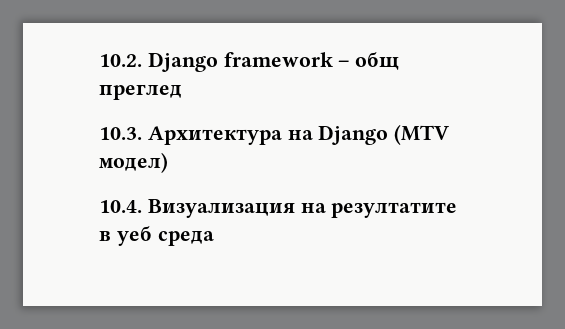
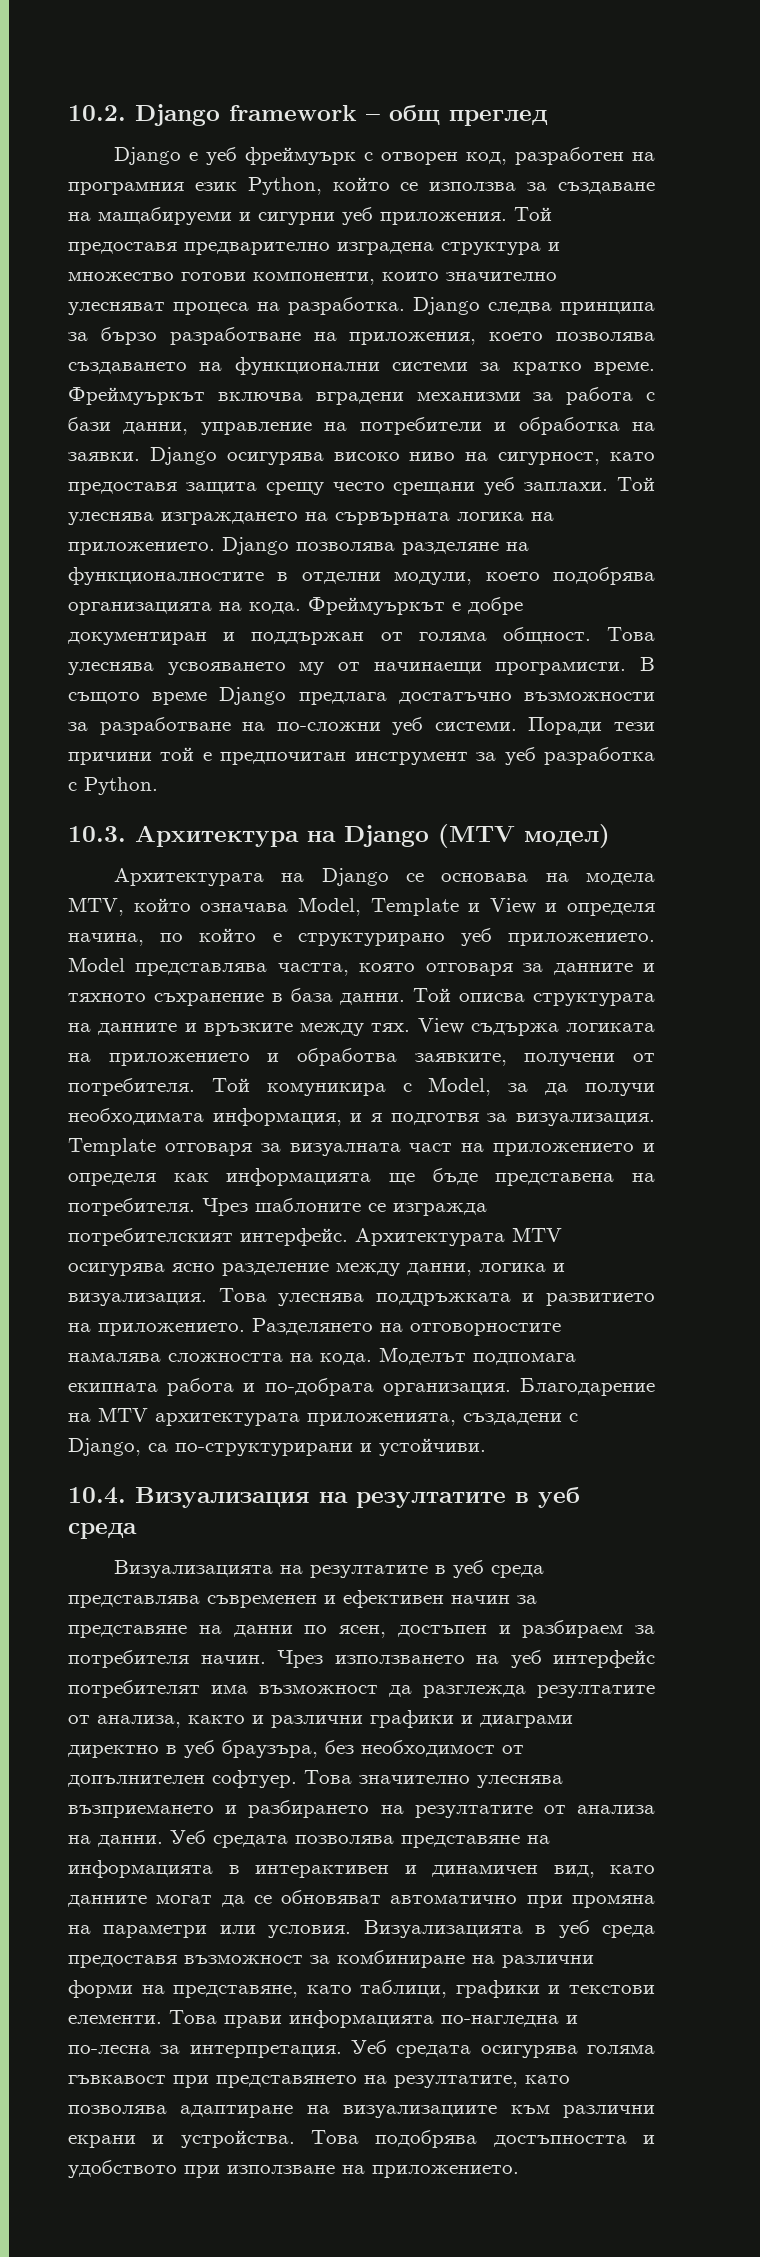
+ Django е уеб фреймуърк с отворен код, разработен на програмния език Python, който се използва за създаване на мащабируеми и сигурни уеб приложения. Той предоставя предварително изградена структура и множество готови компоненти, които значително улесняват процеса на разработка. Django следва принципа за бързо разработване на приложения, което позволява създаването на функционални системи за кратко време. Фреймуъркът включва вградени механизми за работа с бази данни, управление на потребители и обработка на заявки. Django осигурява високо ниво на сигурност, като предоставя защита срещу често срещани уеб заплахи. Той улеснява изграждането на сървърната логика на приложението. Django позволява разделяне на функционалностите в отделни модули, което подобрява организацията на кода. Фреймуъркът е добре документиран и поддържан от голяма общност. Това улеснява усвояването му от начинаещи програмисти. В същото време Django предлага достатъчно възможности за разработване на по-сложни уеб системи. Поради тези причини той е предпочитан инструмент за уеб разработка с Python.
+ Архитектурата на Django се основава на модела MTV, който означава Model, Template и View и определя начина, по който е структурирано уеб приложението. Model представлява частта, която отговаря за данните и тяхното съхранение в база данни. Той описва структурата на данните и връзките между тях. View съдържа логиката на приложението и обработва заявките, получени от потребителя. Той комуникира с Model, за да получи необходимата информация, и я подготвя за визуализация. Template отговаря за визуалната част на приложението и определя как информацията ще бъде представена на потребителя. Чрез шаблоните се изгражда потребителският интерфейс. Архитектурата MTV осигурява ясно разделение между данни, логика и визуализация. Това улеснява поддръжката и развитието на приложението. Разделянето на отговорностите намалява сложността на кода. Моделът подпомага екипната работа и по-добрата организация. Благодарение на MTV архитектурата приложенията, създадени с Django, са по-структурирани и устойчиви.
+ Визуализацията на резултатите в уеб среда представлява съвременен и ефективен начин за представяне на данни по ясен, достъпен и разбираем за потребителя начин. Чрез използването на уеб интерфейс потребителят има възможност да разглежда резултатите от анализа, както и различни графики и диаграми директно в уеб браузъра, без необходимост от допълнителен софтуер. Това значително улеснява възприемането и разбирането на резултатите от анализа на данни. Уеб средата позволява представяне на информацията в интерактивен и динамичен вид, като данните могат да се обновяват автоматично при промяна на параметри или условия. Визуализацията в уеб среда предоставя възможност за комбиниране на различни форми на представяне, като таблици, графики и текстови елементи. Това прави информацията по-нагледна и по-лесна за интерпретация. Уеб средата осигурява голяма гъвкавост при представянето на резултатите, като позволява адаптиране на визуализациите към различни екрани и устройства. Това подобрява достъпността и удобството при използване на приложението.

